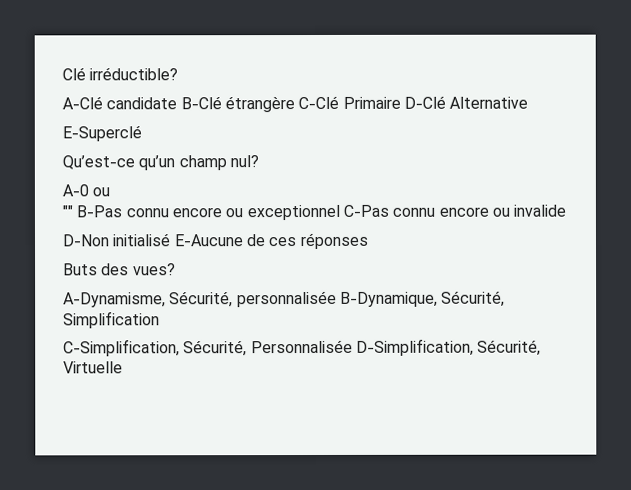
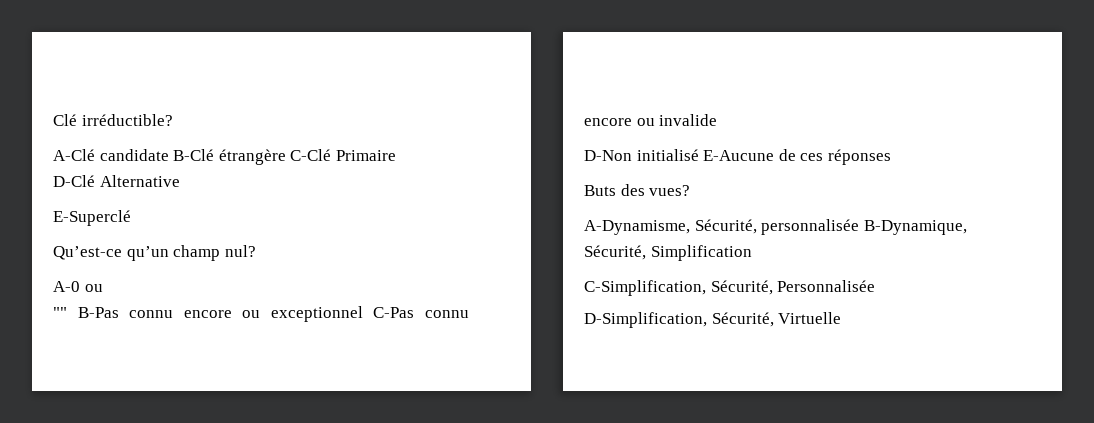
- A-Clé candidate B-Clé étrangère C-Clé Primaire D-Clé Alternative
+ A-Clé candidate B-Clé étrangère C-Clé Primaire
+ D-Clé Alternative
- C-Simplification, Sécurité, Personnalisée D-Simplification, Sécurité, Virtuelle
+ C-Simplification, Sécurité, Personnalisée
+ D-Simplification, Sécurité, Virtuelle

